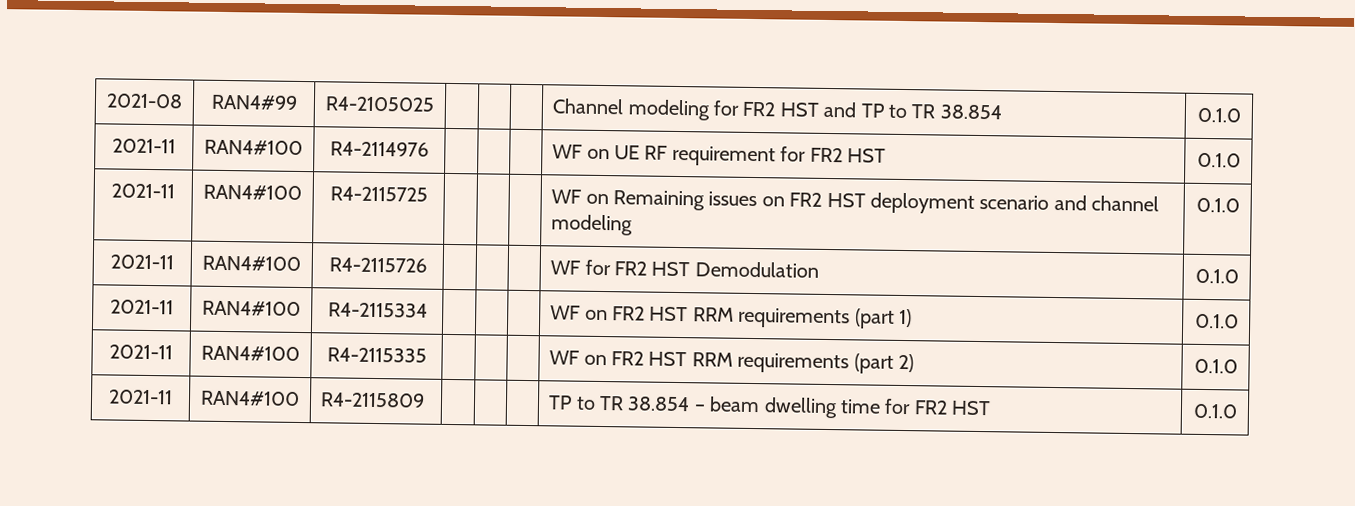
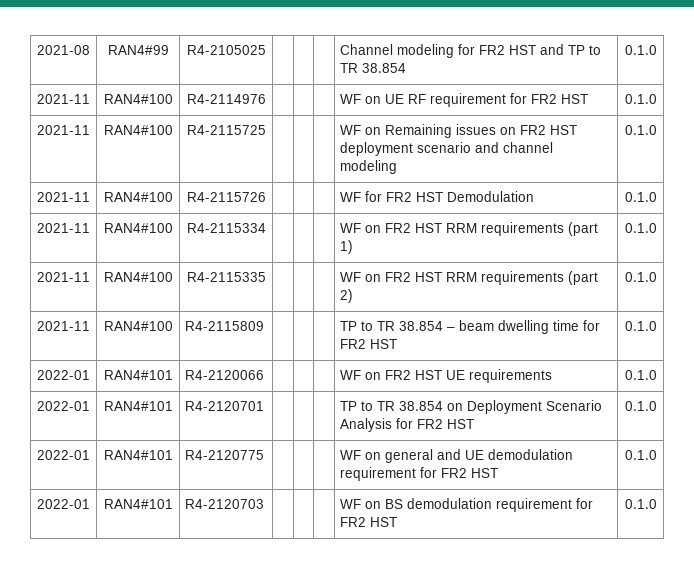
+ 2022-01 | RAN4#101 | R4-2120066 | | | | WF on FR2 HST UE requirements | 0.1.0
+ 2022-01 | RAN4#101 | R4-2120701 | | | | TP to TR 38.854 on Deployment Scenario Analysis for FR2 HST | 0.1.0
+ 2022-01 | RAN4#101 | R4-2120775 | | | | WF on general and UE demodulation requirement for FR2 HST | 0.1.0
+ 2022-01 | RAN4#101 | R4-2120703 | | | | WF on BS demodulation requirement for FR2 HST | 0.1.0

